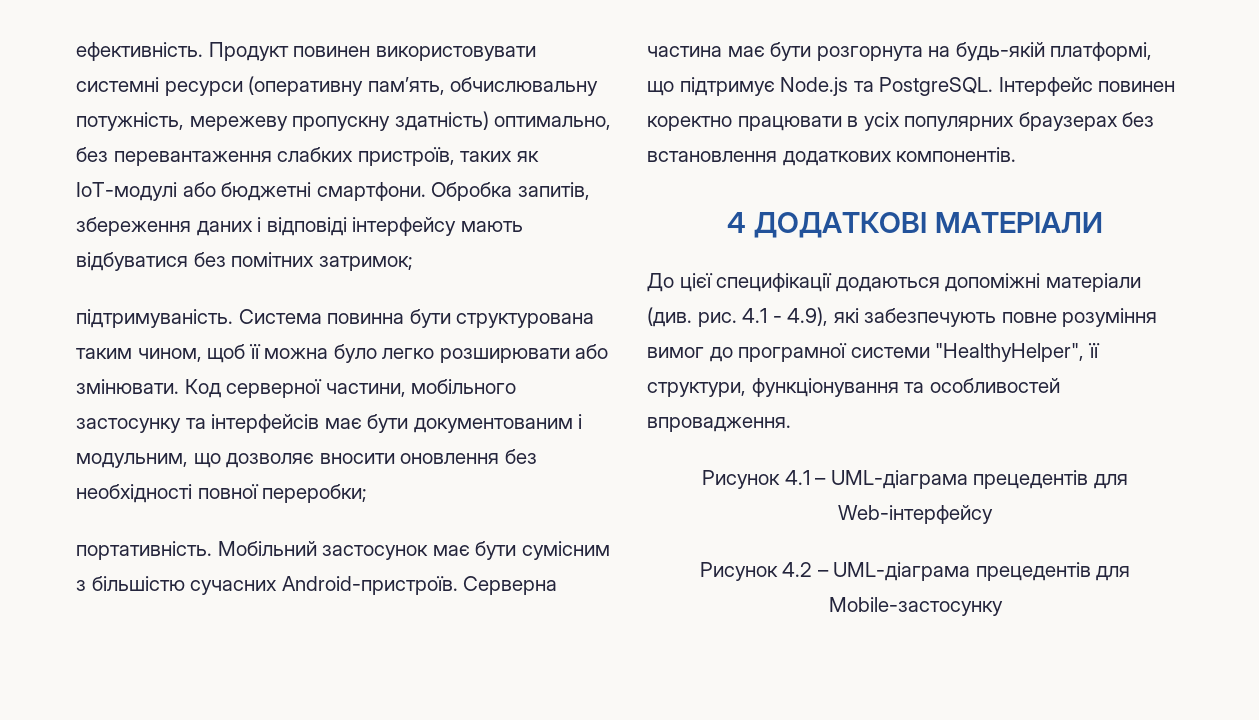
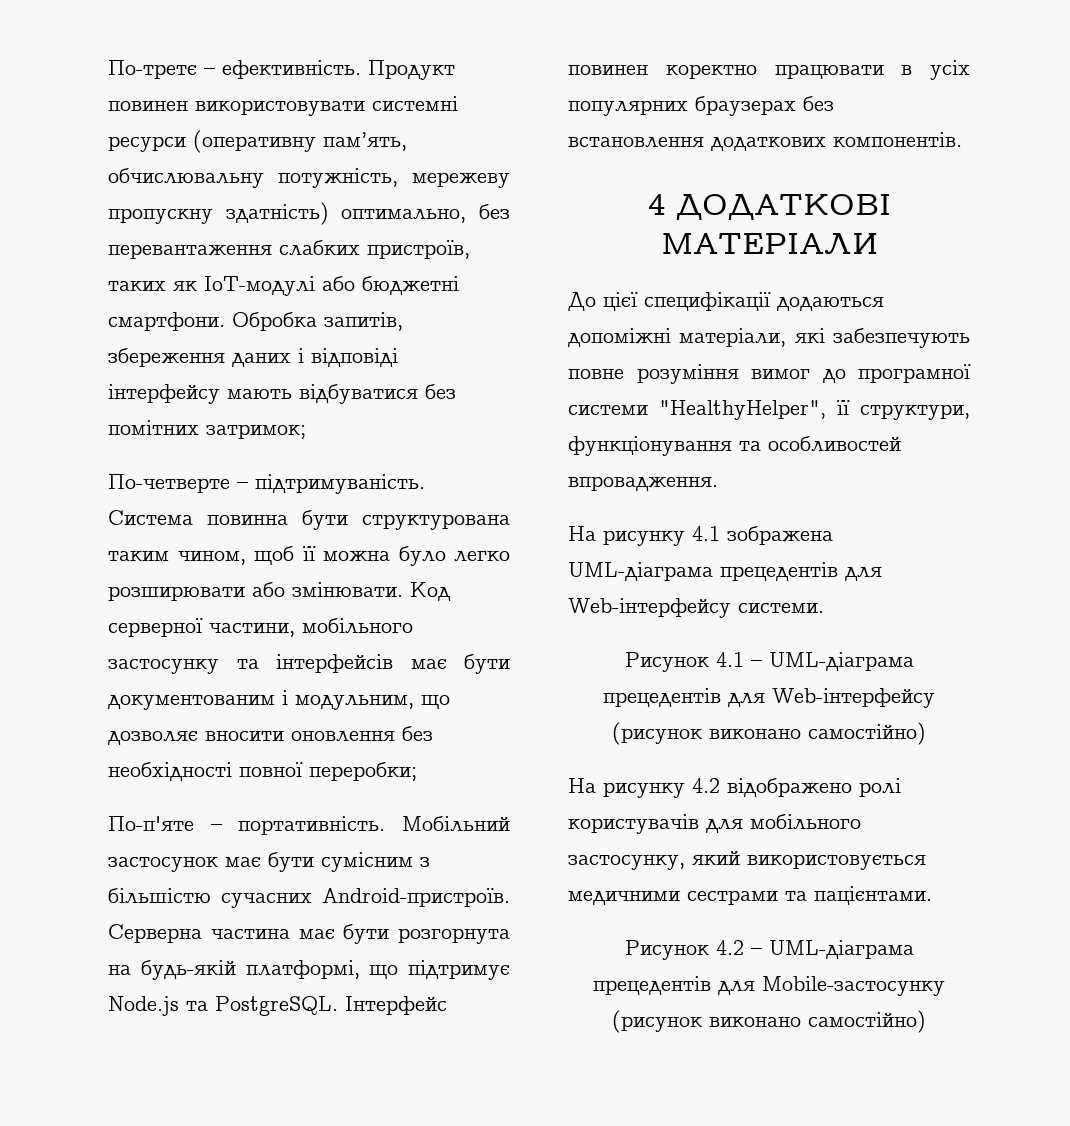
- ефективність.
+ По-третє – ефективність.
- підтримуваність.
+ По-четверте – підтримуваність.
- портативність.
+ По-п'яте – портативність.
- До цієї специфікації додаються допоміжні матеріали (див. рис. 4.1 - 4.9), які забезпечують повне розуміння вимог до програмної системи "HealthyHelper", її структури, функціонування та особливостей впровадження.
+ До цієї специфікації додаються допоміжні матеріали, які забезпечують повне розуміння вимог до програмної системи "HealthyHelper", її структури, функціонування та особливостей впровадження.
+ На рисунку 4.1 зображена UML-діаграма прецедентів для Web-інтерфейсу системи.
- Рисунок 4.1 – UML-діаграма прецедентів для Web-інтерфейсу
+ Рисунок 4.1 – UML-діаграма прецедентів для Web-інтерфейсу (рисунок виконано самостійно)
+ На рисунку 4.2 відображено ролі користувачів для мобільного застосунку, який використовується медичними сестрами та пацієнтами.
- Рисунок 4.2 – UML-діаграма прецедентів для Mobile-застосунку
+ Рисунок 4.2 – UML-діаграма прецедентів для Mobile-застосунку (рисунок виконано самостійно)

